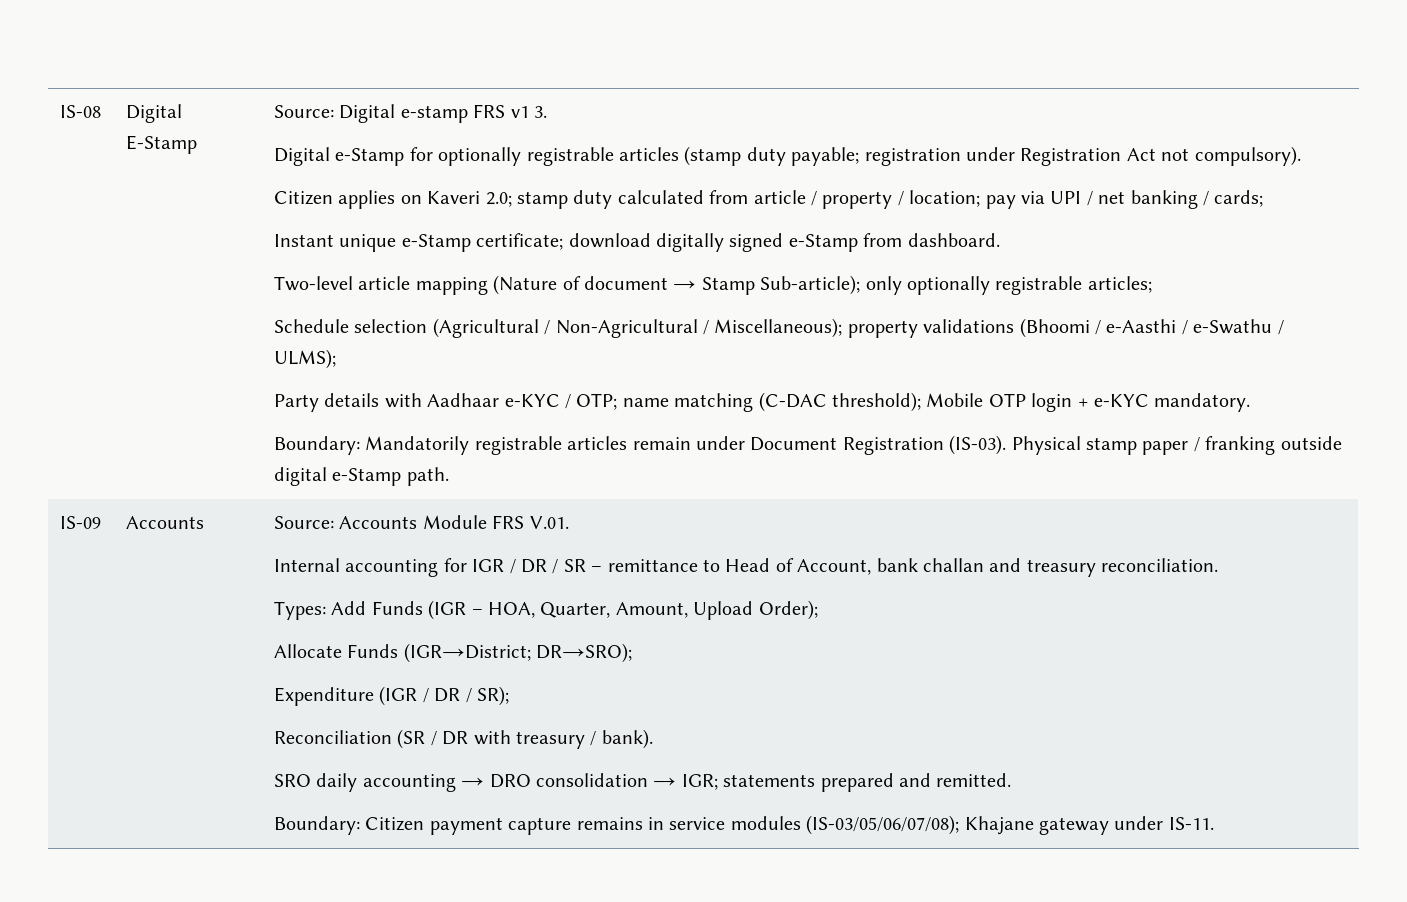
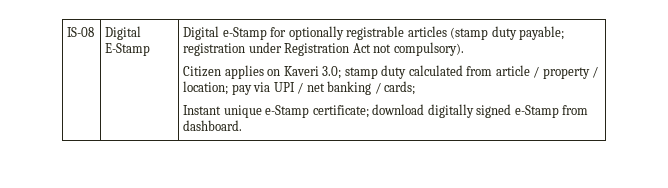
- Source: Digital e-stamp FRS v1 3.
- Citizen applies on Kaveri 2.0; stamp duty calculated from article / property / location; pay via UPI / net banking / cards;
+ Citizen applies on Kaveri 3.0; stamp duty calculated from article / property / location; pay via UPI / net banking / cards;
- Two-level article mapping (Nature of document → Stamp Sub-article); only optionally registrable articles;
- Schedule selection (Agricultural / Non-Agricultural / Miscellaneous); property validations (Bhoomi / e-Aasthi / e-Swathu / ULMS);
- Party details with Aadhaar e-KYC / OTP; name matching (C-DAC threshold); Mobile OTP login + e-KYC mandatory.
- Boundary: Mandatorily registrable articles remain under Document Registration (IS-03). Physical stamp paper / franking outside digital e-Stamp path.
- IS-09 | Accounts | Source: Accounts Module FRS V.01.
- Internal accounting for IGR / DR / SR – remittance to Head of Account, bank challan and treasury reconciliation.
- Types: Add Funds (IGR – HOA, Quarter, Amount, Upload Order);
- Allocate Funds (IGR→District; DR→SRO);
- Expenditure (IGR / DR / SR);
- Reconciliation (SR / DR with treasury / bank).
- SRO daily accounting → DRO consolidation → IGR; statements prepared and remitted.
- Boundary: Citizen payment capture remains in service modules (IS-03/05/06/07/08); Khajane gateway under IS-11.

